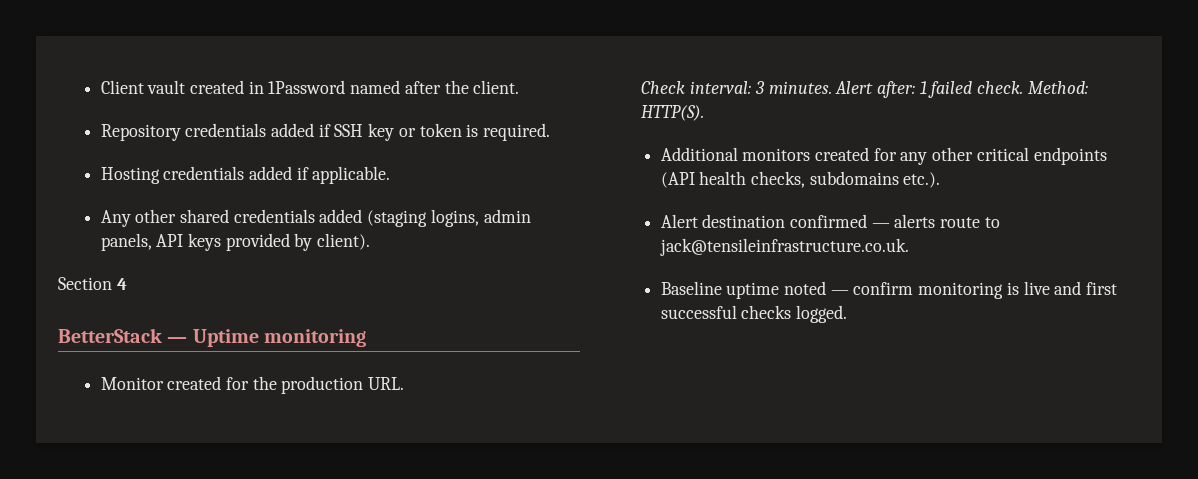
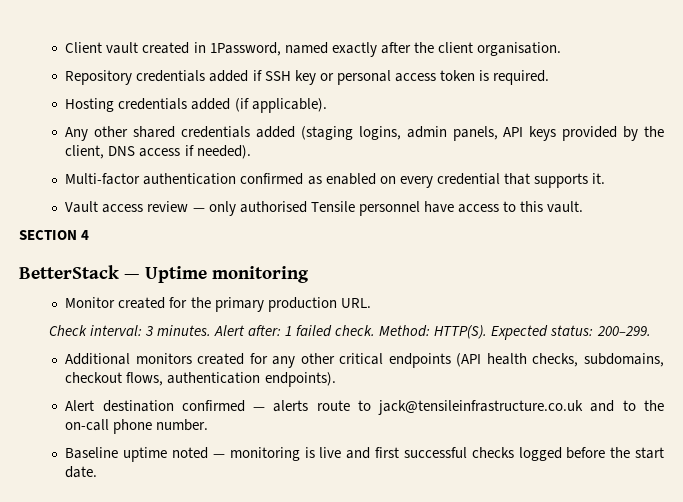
- Client vault created in 1Password named after the client.
+ Client vault created in 1Password, named exactly after the client organisation.
- Repository credentials added if SSH key or token is required.
+ Repository credentials added if SSH key or personal access token is required.
- Hosting credentials added if applicable.
+ Hosting credentials added (if applicable).
- Any other shared credentials added (staging logins, admin panels, API keys provided by client).
- Section 4
+ Any other shared credentials added (staging logins, admin panels, API keys provided by the client, DNS access if needed).
+ Multi-factor authentication confirmed as enabled on every credential that supports it.
+ Vault access review — only authorised Tensile personnel have access to this vault.
+ SECTION 4
- Monitor created for the production URL.
+ Monitor created for the primary production URL.
+ Expected status: 200–299.
- Additional monitors created for any other critical endpoints (API health checks, subdomains etc.).
+ Additional monitors created for any other critical endpoints (API health checks, subdomains, checkout flows, authentication endpoints).
- Alert destination confirmed — alerts route to jack@tensileinfrastructure.co.uk.
+ Alert destination confirmed — alerts route to jack@tensileinfrastructure.co.uk and to the on-call phone number.
- Baseline uptime noted — confirm monitoring is live and first successful checks logged.
+ Baseline uptime noted — monitoring is live and first successful checks logged before the start date.

